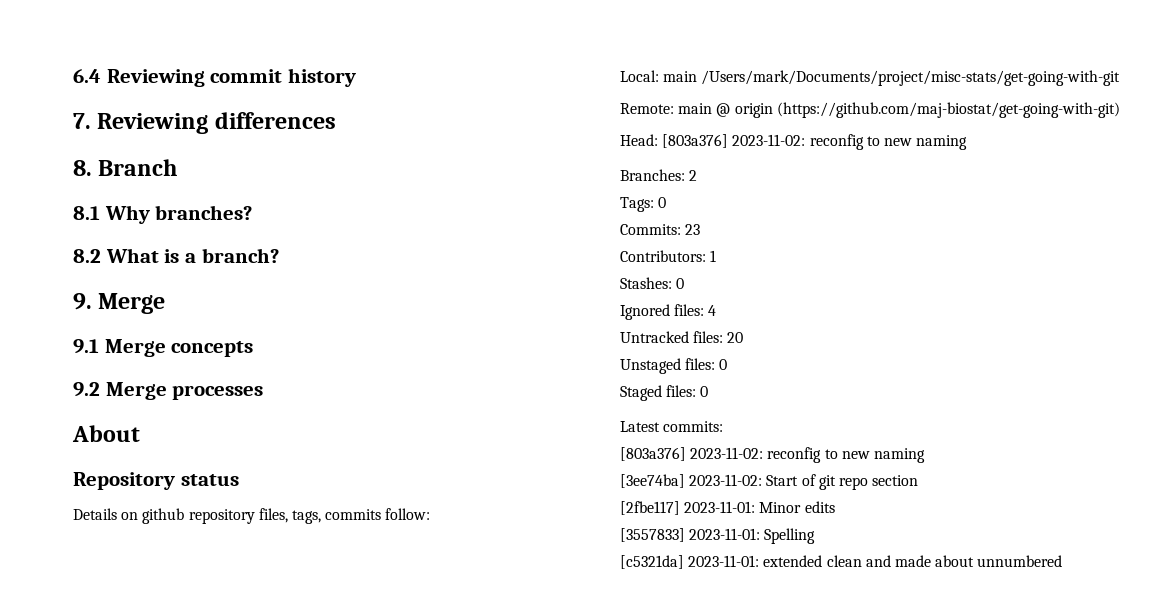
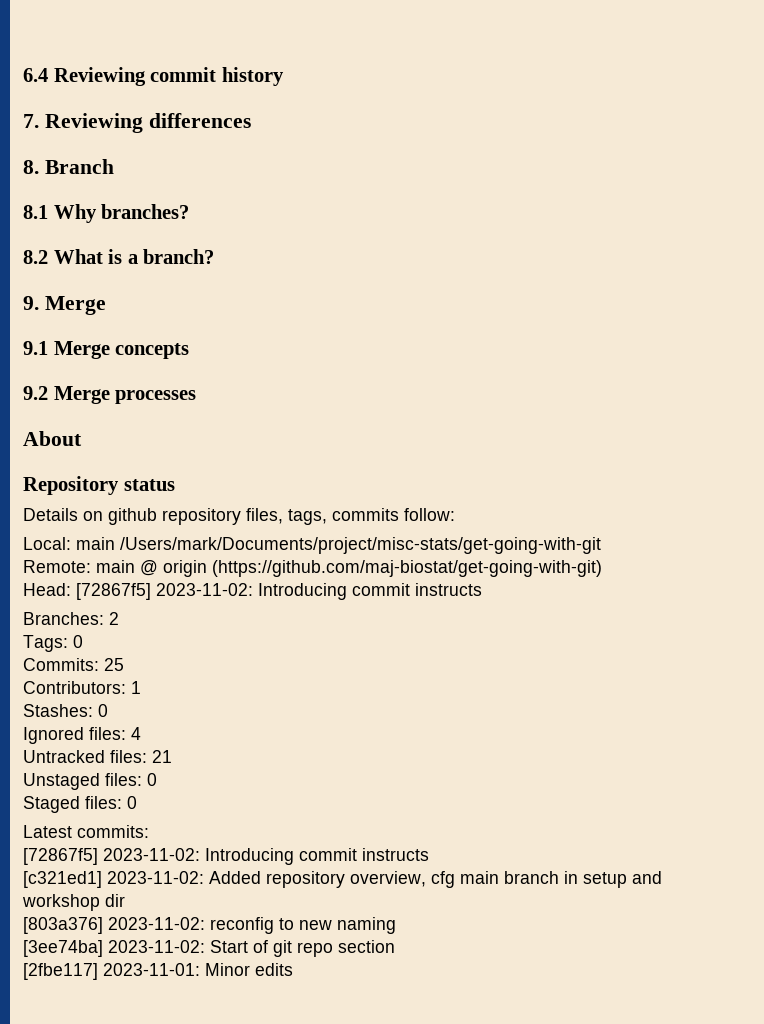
- Head: [803a376] 2023-11-02: reconfig to new naming
+ Head: [72867f5] 2023-11-02: Introducing commit instructs
- Commits: 23
+ Commits: 25
- Untracked files: 20
+ Untracked files: 21
  Latest commits:
+ [72867f5] 2023-11-02: Introducing commit instructs
+ [c321ed1] 2023-11-02: Added repository overview, cfg main branch in setup and workshop dir
- [3557833] 2023-11-01: Spelling
- [c5321da] 2023-11-01: extended clean and made about unnumbered

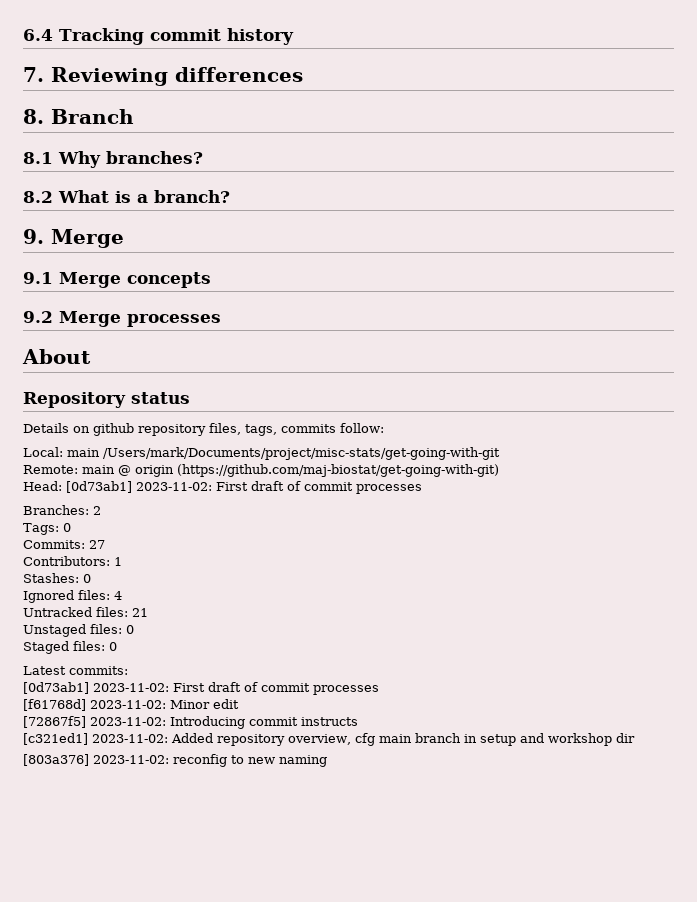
- 6.4 Reviewing commit history
+ 6.4 Tracking commit history
- Head: [72867f5] 2023-11-02: Introducing commit instructs
+ Head: [0d73ab1] 2023-11-02: First draft of commit processes
- Commits: 25
+ Commits: 27
  Latest commits:
+ [0d73ab1] 2023-11-02: First draft of commit processes
+ [f61768d] 2023-11-02: Minor edit
- [3ee74ba] 2023-11-02: Start of git repo section
- [2fbe117] 2023-11-01: Minor edits

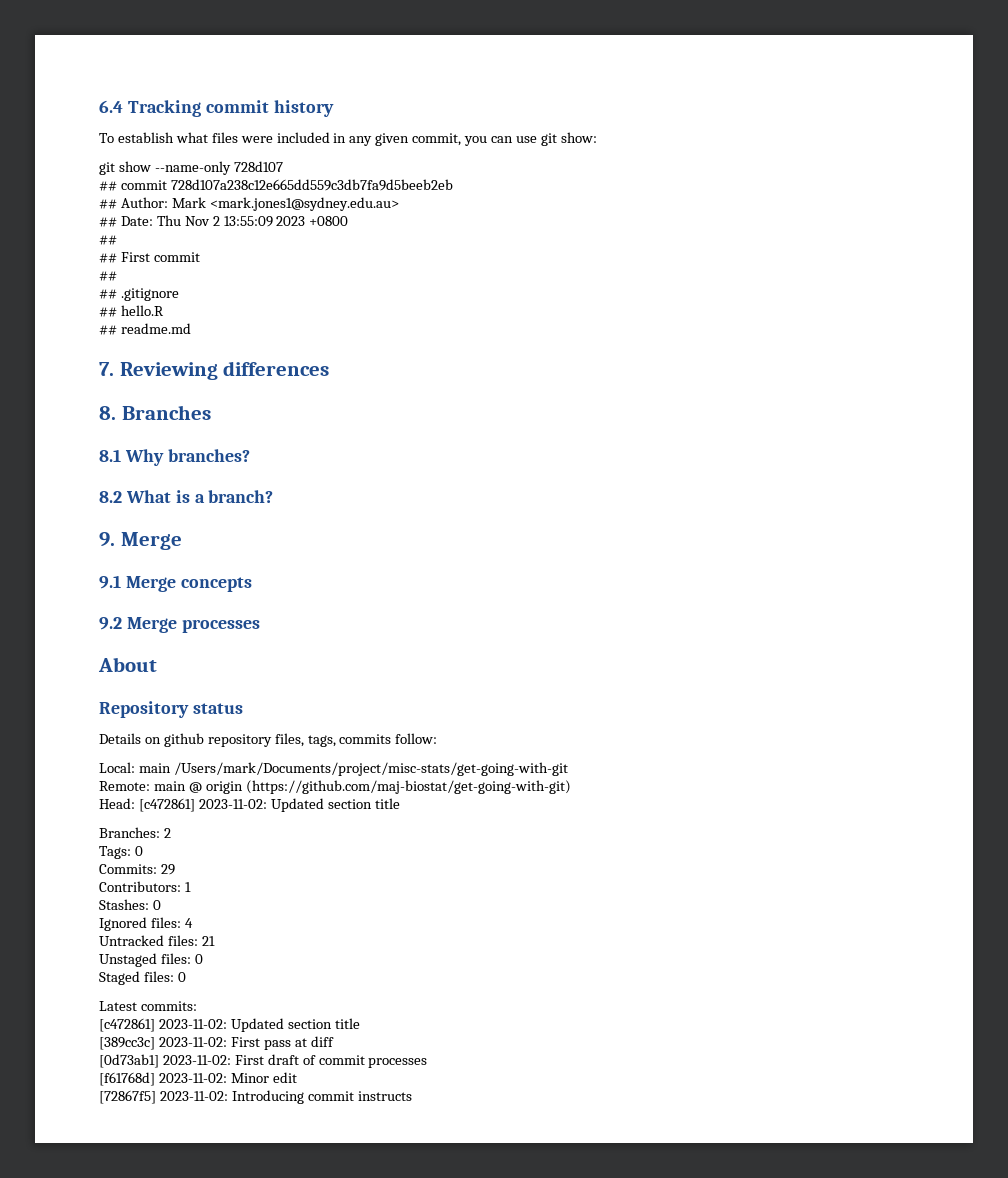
+ To establish what files were included in any given commit, you can use git show:
+ git show --name-only 728d107
+ ## commit 728d107a238c12e665dd559c3db7fa9d5beeb2eb
+ ## Author: Mark <mark.jones1@sydney.edu.au>
+ ## Date: Thu Nov 2 13:55:09 2023 +0800
+ ##
+ ## First commit
+ ##
+ ## .gitignore
+ ## hello.R
+ ## readme.md
- 8. Branch
+ 8. Branches
- Head: [0d73ab1] 2023-11-02: First draft of commit processes
+ Head: [c472861] 2023-11-02: Updated section title
- Commits: 27
+ Commits: 29
  Latest commits:
+ [c472861] 2023-11-02: Updated section title
+ [389cc3c] 2023-11-02: First pass at diff
- [c321ed1] 2023-11-02: Added repository overview, cfg main branch in setup and workshop dir
- [803a376] 2023-11-02: reconfig to new naming

